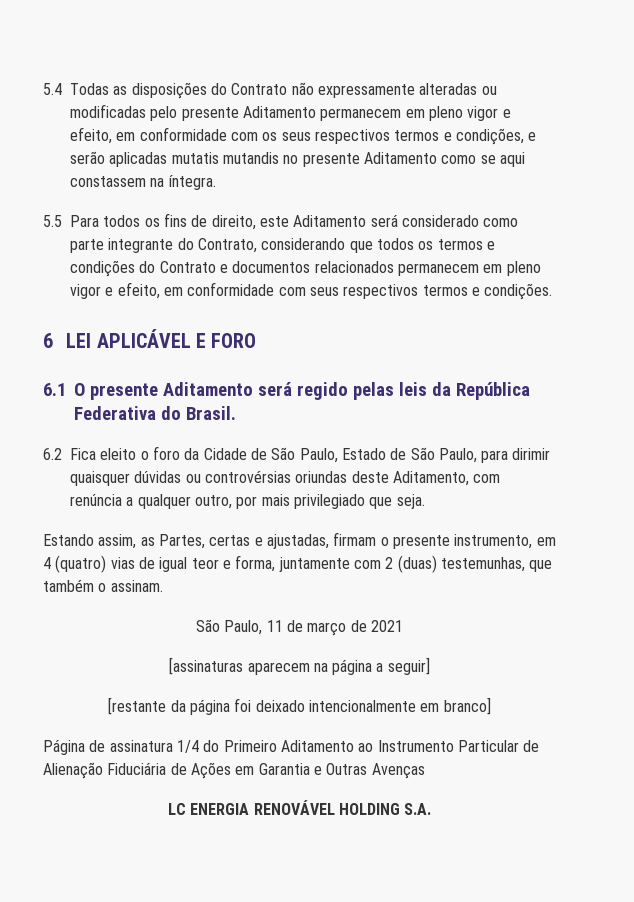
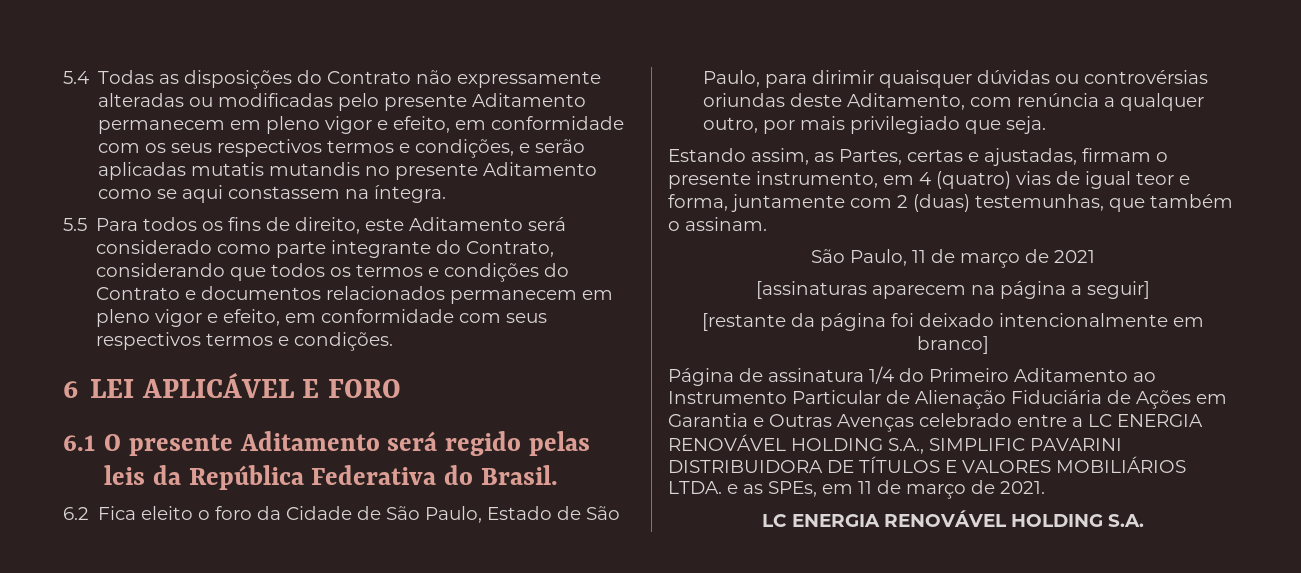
- Página de assinatura 1/4 do Primeiro Aditamento ao Instrumento Particular de Alienação Fiduciária de Ações em Garantia e Outras Avenças
+ Página de assinatura 1/4 do Primeiro Aditamento ao Instrumento Particular de Alienação Fiduciária de Ações em Garantia e Outras Avenças celebrado entre a LC ENERGIA RENOVÁVEL HOLDING S.A., SIMPLIFIC PAVARINI DISTRIBUIDORA DE TÍTULOS E VALORES MOBILIÁRIOS LTDA. e as SPEs, em 11 de março de 2021.

